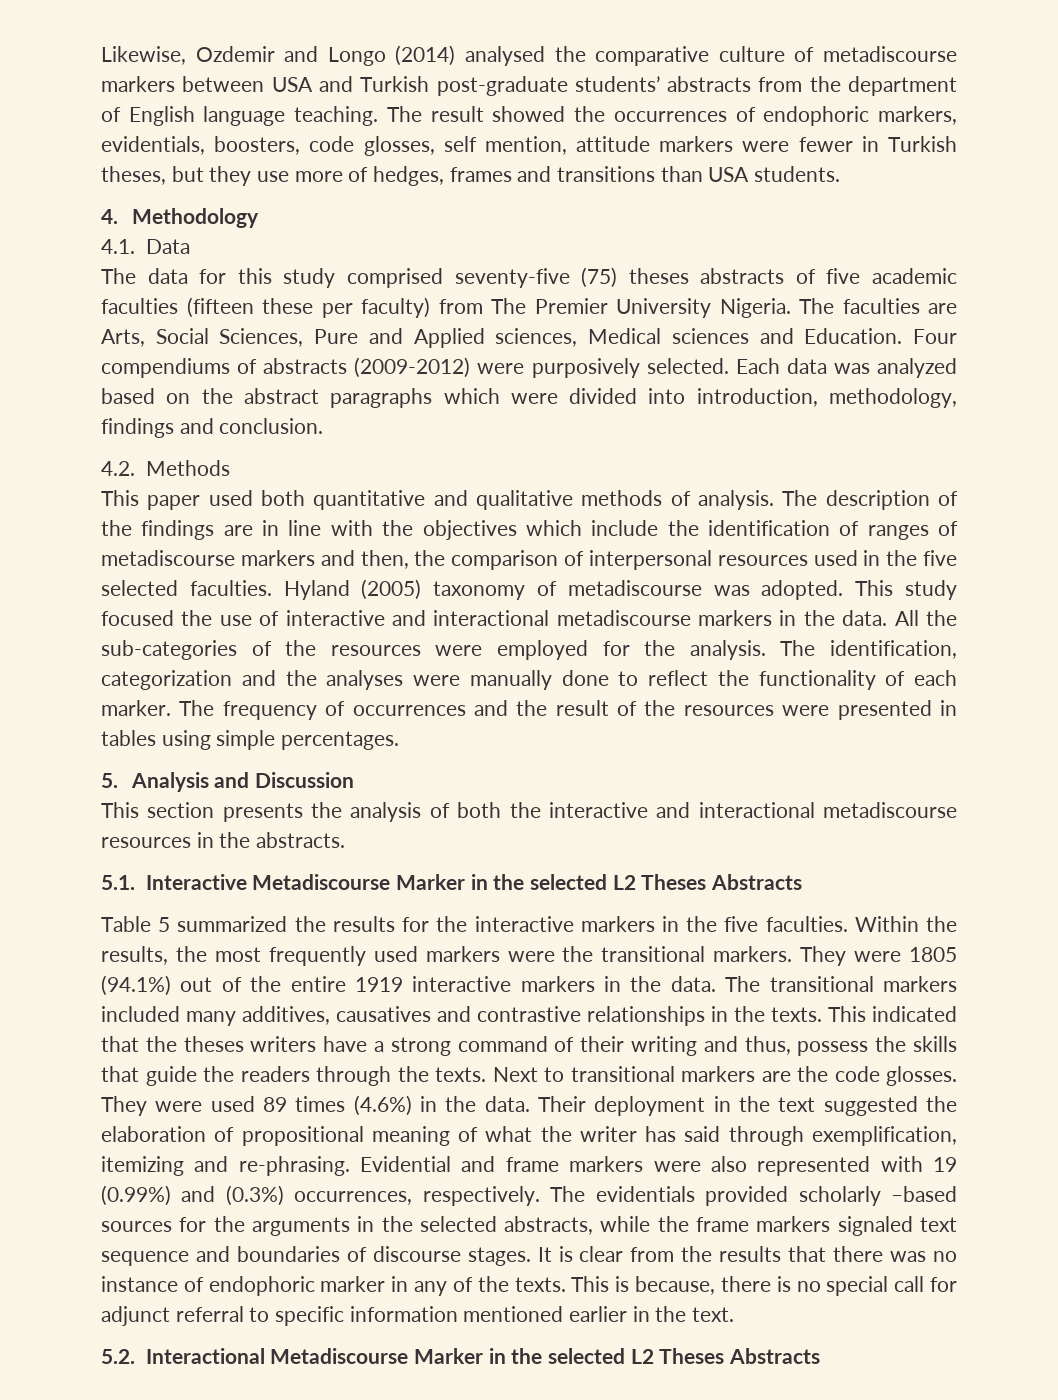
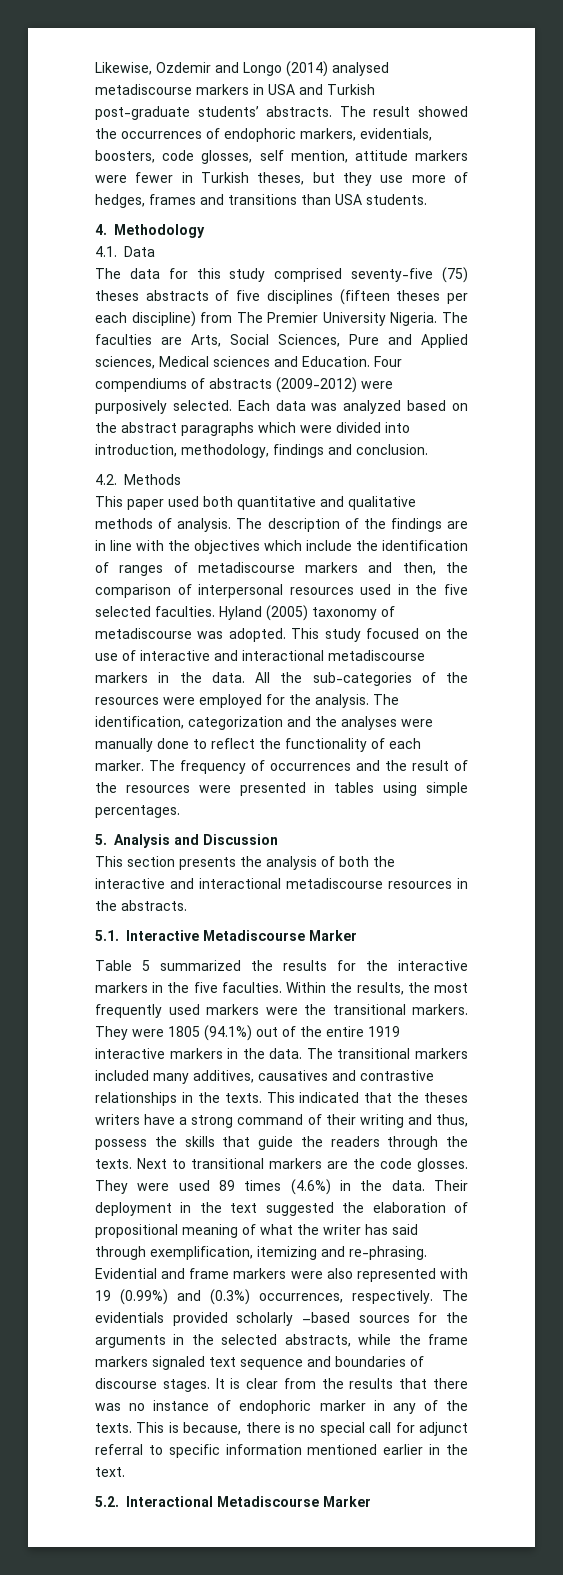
- Likewise, Ozdemir and Longo (2014) analysed the comparative culture of metadiscourse markers between USA and Turkish post-graduate students’ abstracts from the department of English language teaching.
+ Likewise, Ozdemir and Longo (2014) analysed metadiscourse markers in USA and Turkish post-graduate students’ abstracts.
- The data for this study comprised seventy-five (75) theses abstracts of five academic faculties (fifteen these per faculty) from The Premier University Nigeria.
+ The data for this study comprised seventy-five (75) theses abstracts of five disciplines (fifteen theses per each discipline) from The Premier University Nigeria.
- This study focused the use of interactive and interactional metadiscourse markers in the data.
+ This study focused on the use of interactive and interactional metadiscourse markers in the data.
- 5.1. Interactive Metadiscourse Marker in the selected L2 Theses Abstracts
+ 5.1. Interactive Metadiscourse Marker
- 5.2. Interactional Metadiscourse Marker in the selected L2 Theses Abstracts
+ 5.2. Interactional Metadiscourse Marker

